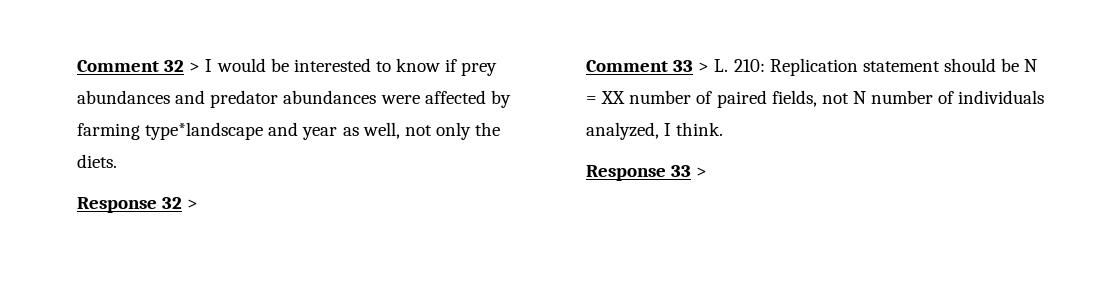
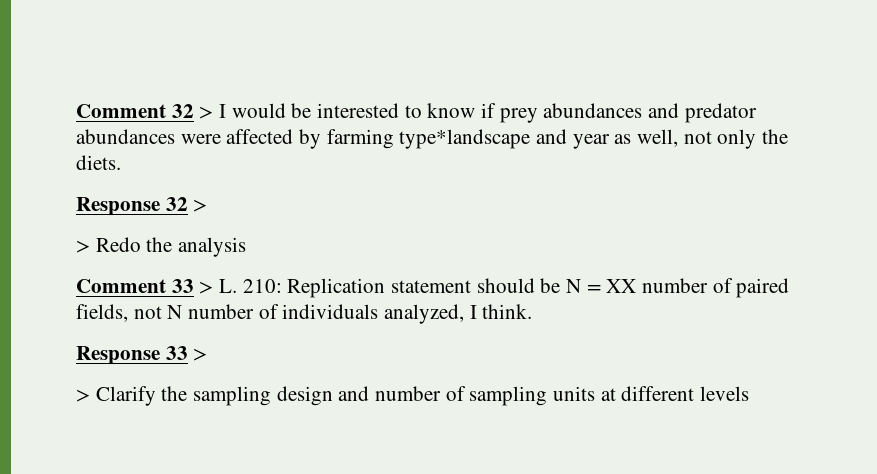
+ > Redo the analysis
+ > Clarify the sampling design and number of sampling units at different levels

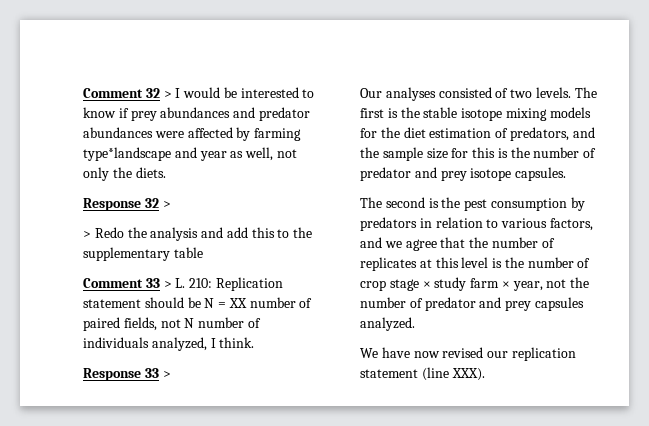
- > Redo the analysis
+ > Redo the analysis and add this to the supplementary table
- > Clarify the sampling design and number of sampling units at different levels
+ Our analyses consisted of two levels. The first is the stable isotope mixing models for the diet estimation of predators, and the sample size for this is the number of predator and prey isotope capsules.
+ The second is the pest consumption by predators in relation to various factors, and we agree that the number of replicates at this level is the number of crop stage × study farm × year, not the number of predator and prey capsules analyzed.
+ We have now revised our replication statement (line XXX).

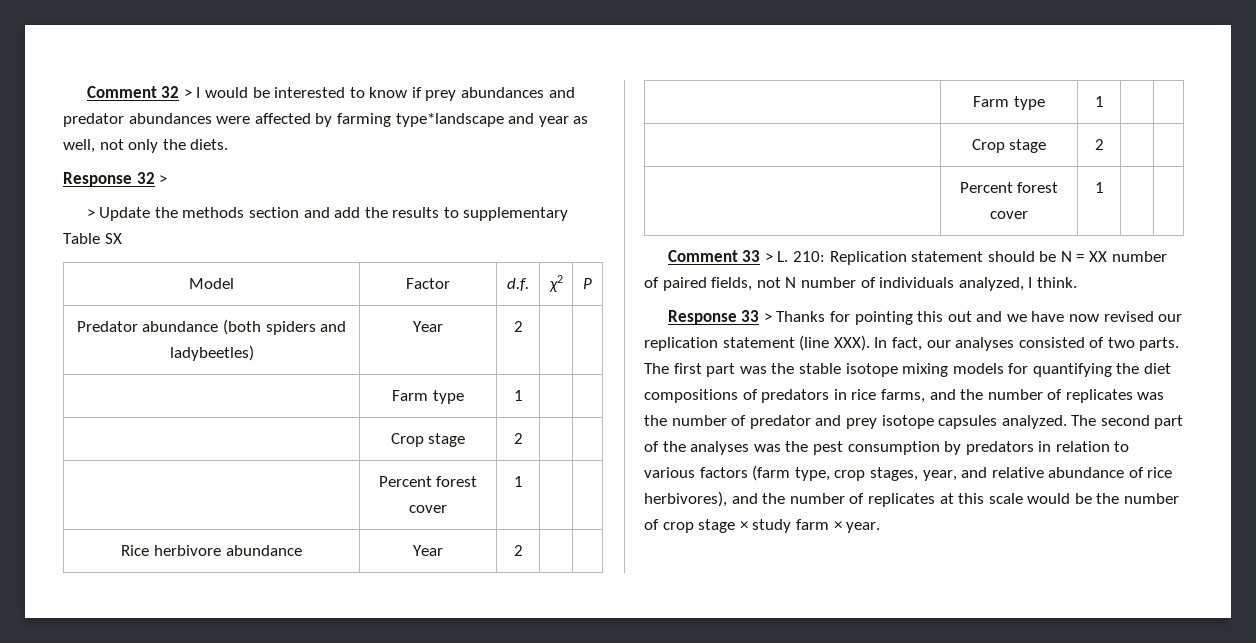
- > Redo the analysis and add this to the supplementary table
+ > Update the methods section and add the results to supplementary Table SX
+ Model | Factor | d.f. | χ2 | P
+ Predator abundance (both spiders and ladybeetles) | Year | 2 | |
+ | Farm type | 1 | |
+ | Crop stage | 2 | |
+ | Percent forest cover | 1 | |
+ Rice herbivore abundance | Year | 2 | |
+ | Farm type | 1 | |
+ | Crop stage | 2 | |
+ | Percent forest cover | 1 | |
- Response 33 >
- Our analyses consisted of two levels.
+ Response 33 > Thanks for pointing this out and we have now revised our replication statement (line XXX). In fact, our analyses consisted of two parts.
- The first is the stable isotope mixing models for the diet estimation of predators, and the sample size for this is the number of predator and prey isotope capsules.
- The second is the pest consumption by predators in relation to various factors, and we agree that the number of replicates at this level is the number of crop stage × study farm × year, not the number of predator and prey capsules analyzed.
- We have now revised our replication statement (line XXX).
+ The first part was the stable isotope mixing models for quantifying the diet compositions of predators in rice farms, and the number of replicates was the number of predator and prey isotope capsules analyzed. The second part of the analyses was the pest consumption by predators in relation to various factors (farm type, crop stages, year, and relative abundance of rice herbivores), and the number of replicates at this scale would be the number of crop stage × study farm × year.

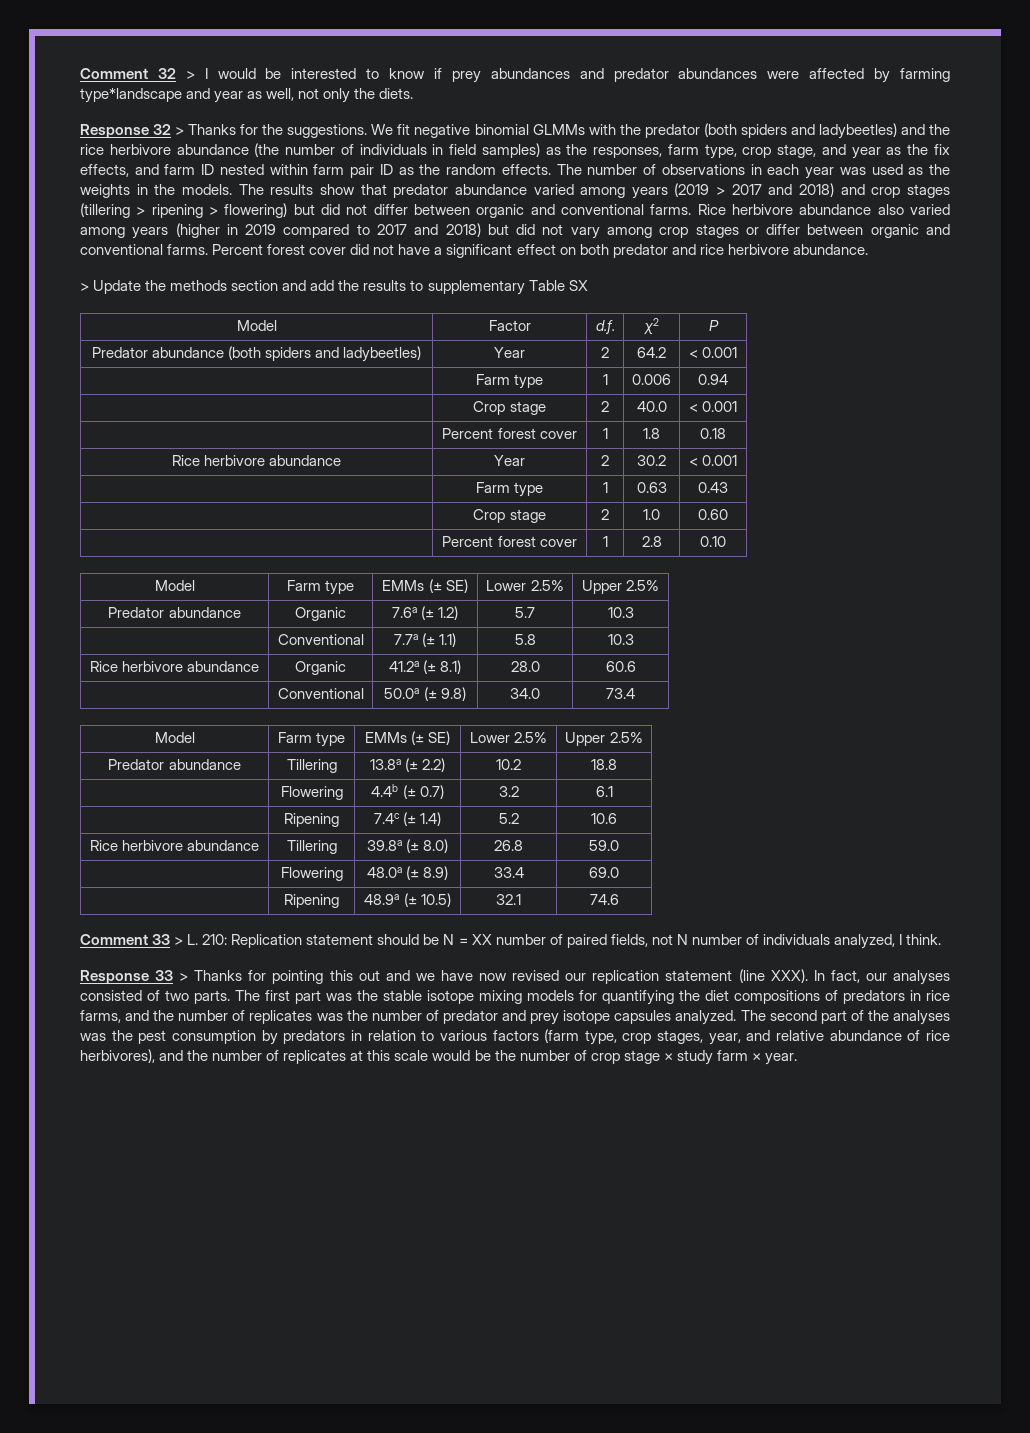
- Response 32 >
+ Response 32 > Thanks for the suggestions. We fit negative binomial GLMMs with the predator (both spiders and ladybeetles) and the rice herbivore abundance (the number of individuals in field samples) as the responses, farm type, crop stage, and year as the fix effects, and farm ID nested within farm pair ID as the random effects. The number of observations in each year was used as the weights in the models. The results show that predator abundance varied among years (2019 > 2017 and 2018) and crop stages (tillering > ripening > flowering) but did not differ between organic and conventional farms. Rice herbivore abundance also varied among years (higher in 2019 compared to 2017 and 2018) but did not vary among crop stages or differ between organic and conventional farms. Percent forest cover did not have a significant effect on both predator and rice herbivore abundance.
- Predator abundance (both spiders and ladybeetles) | Year | 2 | |
- | Farm type | 1 | |
- | Crop stage | 2 | |
- | Percent forest cover | 1 | |
+ Predator abundance (both spiders and ladybeetles) | Year | 2 | 64.2 | < 0.001
+ | Farm type | 1 | 0.006 | 0.94
+ | Crop stage | 2 | 40.0 | < 0.001
+ | Percent forest cover | 1 | 1.8 | 0.18
- Rice herbivore abundance | Year | 2 | |
- | Farm type | 1 | |
- | Crop stage | 2 | |
- | Percent forest cover | 1 | |
+ Rice herbivore abundance | Year | 2 | 30.2 | < 0.001
+ | Farm type | 1 | 0.63 | 0.43
+ | Crop stage | 2 | 1.0 | 0.60
+ | Percent forest cover | 1 | 2.8 | 0.10
+ Model | Farm type | EMMs (± SE) | Lower 2.5% | Upper 2.5%
+ Predator abundance | Organic | 7.6a (± 1.2) | 5.7 | 10.3
+ | Conventional | 7.7a (± 1.1) | 5.8 | 10.3
+ Rice herbivore abundance | Organic | 41.2a (± 8.1) | 28.0 | 60.6
+ | Conventional | 50.0a (± 9.8) | 34.0 | 73.4
+ Model | Farm type | EMMs (± SE) | Lower 2.5% | Upper 2.5%
+ Predator abundance | Tillering | 13.8a (± 2.2) | 10.2 | 18.8
+ | Flowering | 4.4b (± 0.7) | 3.2 | 6.1
+ | Ripening | 7.4c (± 1.4) | 5.2 | 10.6
+ Rice herbivore abundance | Tillering | 39.8a (± 8.0) | 26.8 | 59.0
+ | Flowering | 48.0a (± 8.9) | 33.4 | 69.0
+ | Ripening | 48.9a (± 10.5) | 32.1 | 74.6

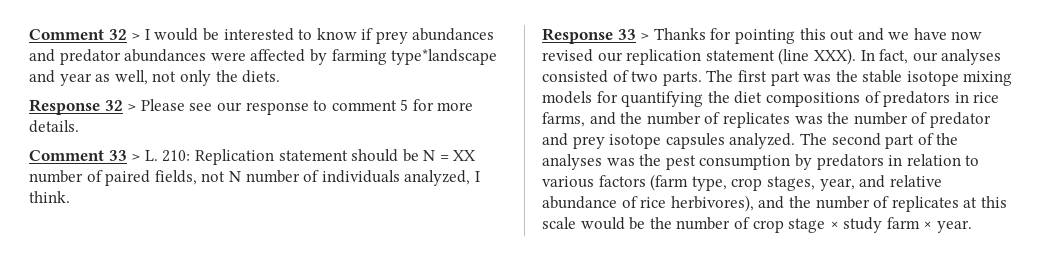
- Response 32 > Thanks for the suggestions. We fit negative binomial GLMMs with the predator (both spiders and ladybeetles) and the rice herbivore abundance (the number of individuals in field samples) as the responses, farm type, crop stage, and year as the fix effects, and farm ID nested within farm pair ID as the random effects. The number of observations in each year was used as the weights in the models. The results show that predator abundance varied among years (2019 > 2017 and 2018) and crop stages (tillering > ripening > flowering) but did not differ between organic and conventional farms. Rice herbivore abundance also varied among years (higher in 2019 compared to 2017 and 2018) but did not vary among crop stages or differ between organic and conventional farms. Percent forest cover did not have a significant effect on both predator and rice herbivore abundance.
- > Update the methods section and add the results to supplementary Table SX
- Model | Factor | d.f. | χ2 | P
- Predator abundance (both spiders and ladybeetles) | Year | 2 | 64.2 | < 0.001
- | Farm type | 1 | 0.006 | 0.94
- | Crop stage | 2 | 40.0 | < 0.001
- | Percent forest cover | 1 | 1.8 | 0.18
- Rice herbivore abundance | Year | 2 | 30.2 | < 0.001
- | Farm type | 1 | 0.63 | 0.43
- | Crop stage | 2 | 1.0 | 0.60
- | Percent forest cover | 1 | 2.8 | 0.10
- Model | Farm type | EMMs (± SE) | Lower 2.5% | Upper 2.5%
- Predator abundance | Organic | 7.6a (± 1.2) | 5.7 | 10.3
- | Conventional | 7.7a (± 1.1) | 5.8 | 10.3
- Rice herbivore abundance | Organic | 41.2a (± 8.1) | 28.0 | 60.6
- | Conventional | 50.0a (± 9.8) | 34.0 | 73.4
- Model | Farm type | EMMs (± SE) | Lower 2.5% | Upper 2.5%
- Predator abundance | Tillering | 13.8a (± 2.2) | 10.2 | 18.8
- | Flowering | 4.4b (± 0.7) | 3.2 | 6.1
- | Ripening | 7.4c (± 1.4) | 5.2 | 10.6
- Rice herbivore abundance | Tillering | 39.8a (± 8.0) | 26.8 | 59.0
- | Flowering | 48.0a (± 8.9) | 33.4 | 69.0
- | Ripening | 48.9a (± 10.5) | 32.1 | 74.6
+ Response 32 > Please see our response to comment 5 for more details.

